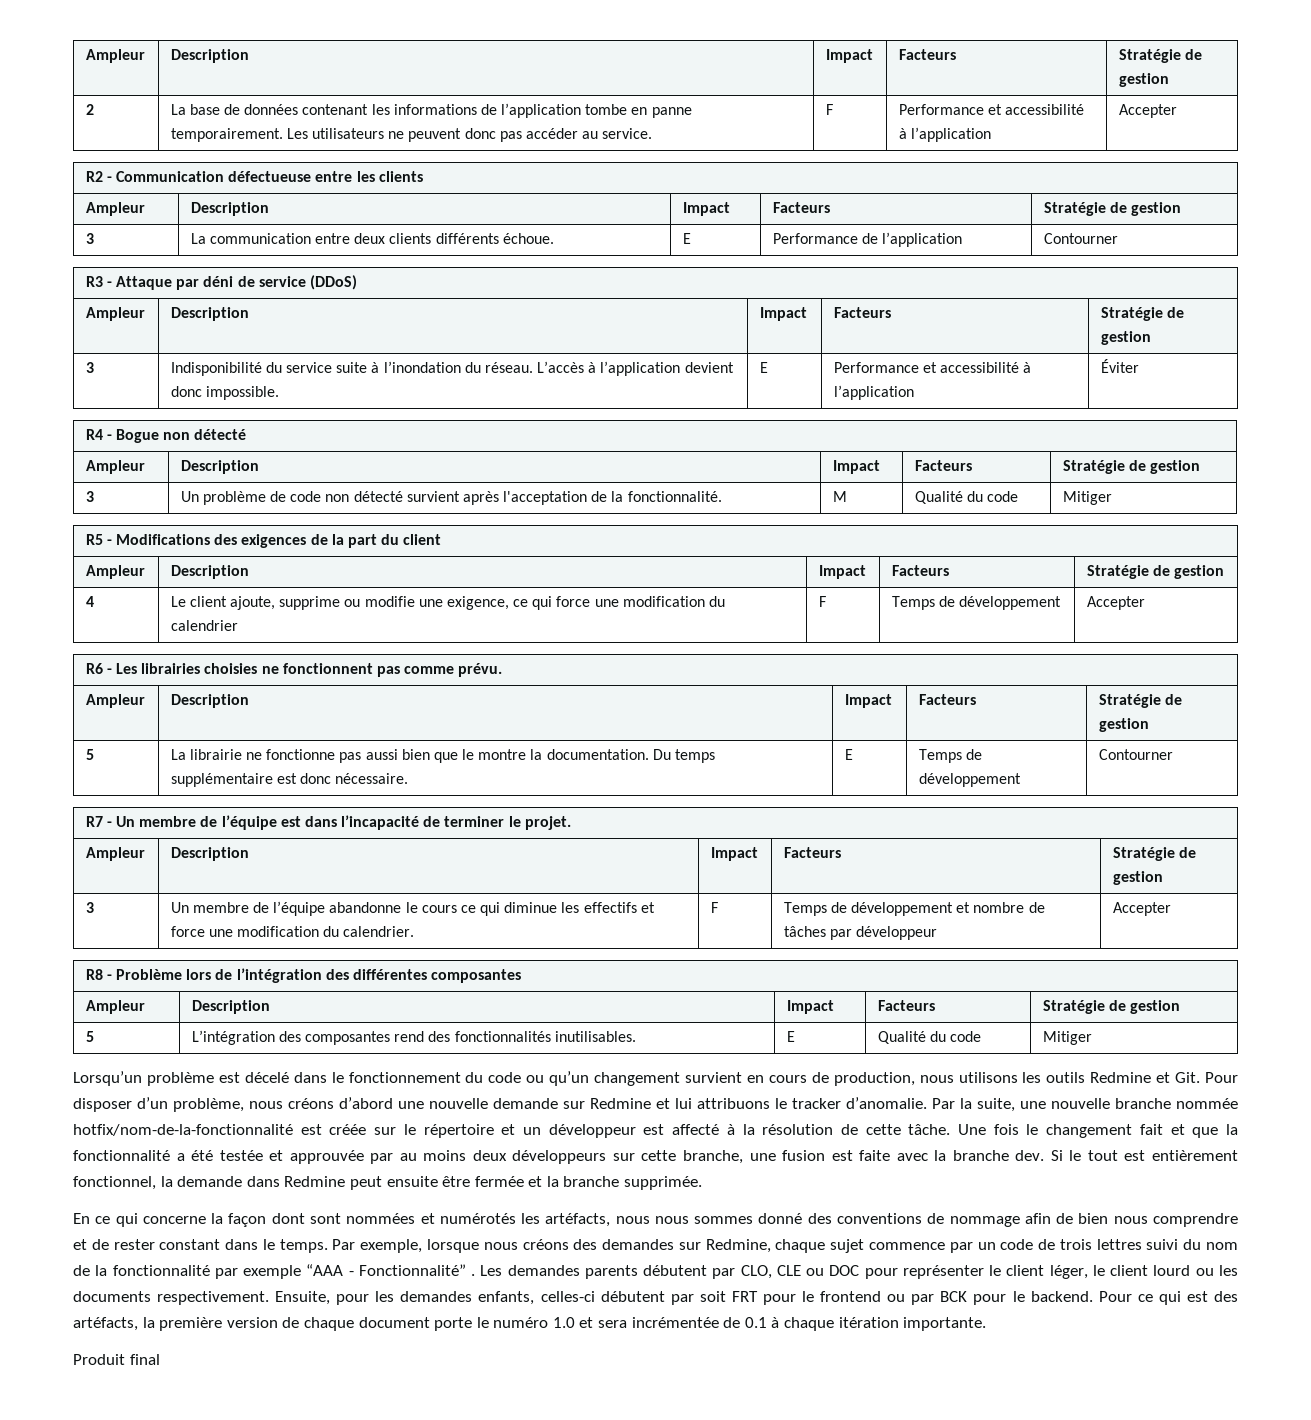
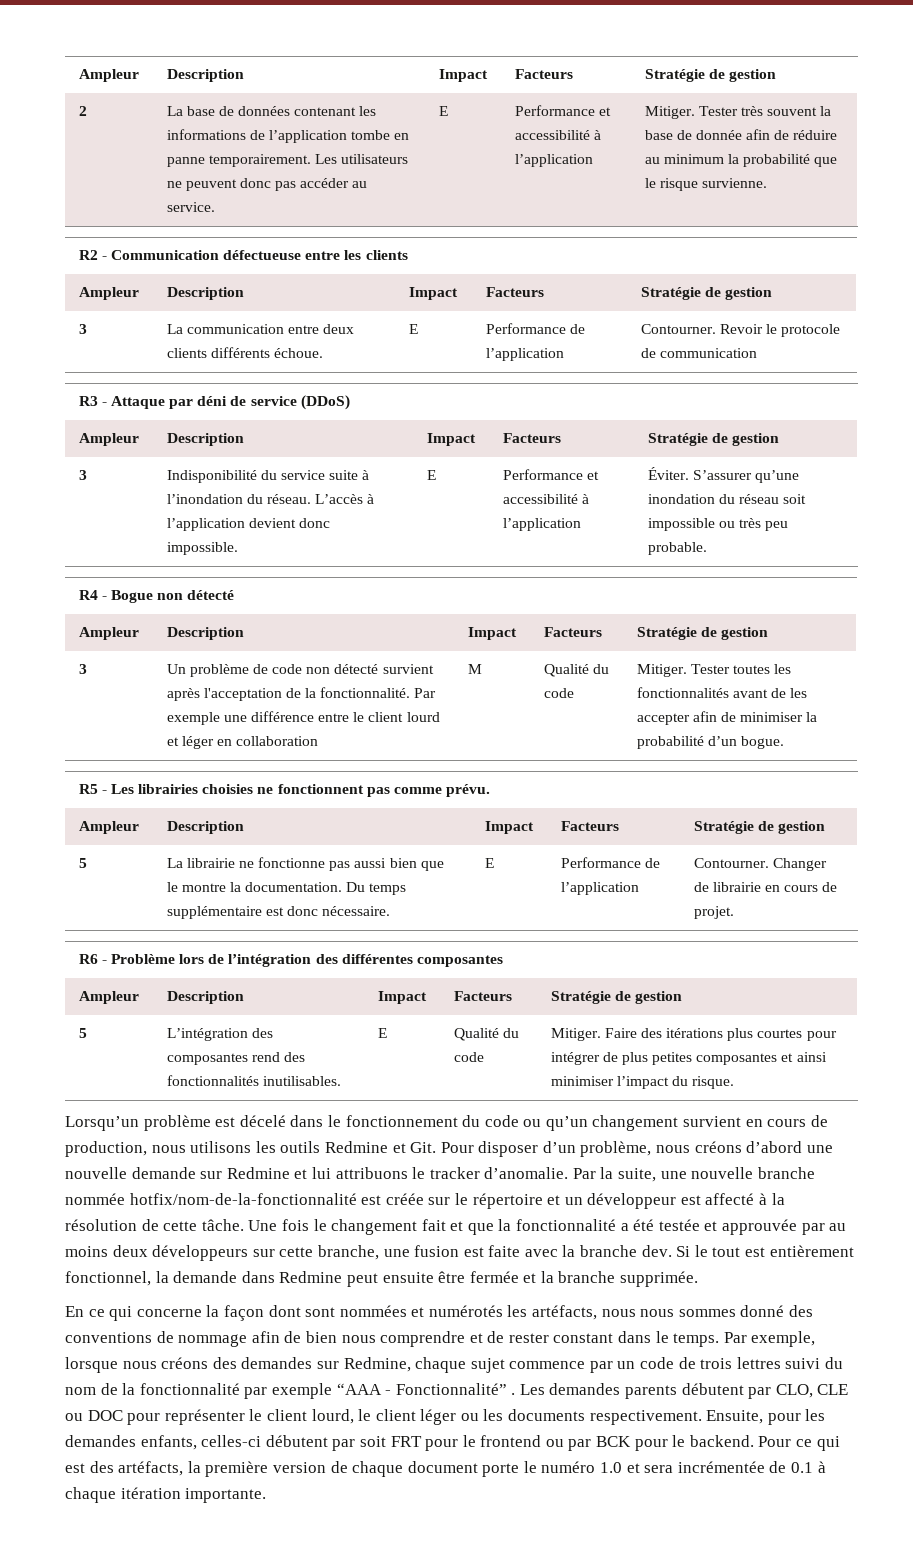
- F | Performance et accessibilité à l’application | Accepter
+ E | Performance et accessibilité à l’application | Mitiger. Tester très souvent la base de donnée afin de réduire au minimum la probabilité que le risque survienne.
- 3 | La communication entre deux clients différents échoue. | E | Performance de l’application | Contourner
+ 3 | La communication entre deux clients différents échoue. | E | Performance de l’application | Contourner. Revoir le protocole de communication
- 3 | Indisponibilité du service suite à l’inondation du réseau. L’accès à l’application devient donc impossible. | E | Performance et accessibilité à l’application | Éviter
+ 3 | Indisponibilité du service suite à l’inondation du réseau. L’accès à l’application devient donc impossible. | E | Performance et accessibilité à l’application | Éviter. S’assurer qu’une inondation du réseau soit impossible ou très peu probable.
- Un problème de code non détecté survient après l'acceptation de la fonctionnalité. | M | Qualité du code | Mitiger
- R5 - Modifications des exigences de la part du client
- Ampleur | Description | Impact | Facteurs | Stratégie de gestion
- 4 | Le client ajoute, supprime ou modifie une exigence, ce qui force une modification du calendrier | F | Temps de développement | Accepter
- R6 - Les librairies choisies ne fonctionnent pas comme prévu.
+ Un problème de code non détecté survient après l'acceptation de la fonctionnalité. Par exemple une différence entre le client lourd et léger en collaboration | M | Qualité du code | Mitiger. Tester toutes les fonctionnalités avant de les accepter afin de minimiser la probabilité d’un bogue.
+ R5 - Les librairies choisies ne fonctionnent pas comme prévu.
- 5 | La librairie ne fonctionne pas aussi bien que le montre la documentation. Du temps supplémentaire est donc nécessaire. | E | Temps de développement | Contourner
- R7 - Un membre de l’équipe est dans l’incapacité de terminer le projet.
- Ampleur | Description | Impact | Facteurs | Stratégie de gestion
- 3 | Un membre de l’équipe abandonne le cours ce qui diminue les effectifs et force une modification du calendrier. | F | Temps de développement et nombre de tâches par développeur | Accepter
- R8 - Problème lors de l’intégration des différentes composantes
+ 5 | La librairie ne fonctionne pas aussi bien que le montre la documentation. Du temps supplémentaire est donc nécessaire. | E | Performance de l’application | Contourner. Changer de librairie en cours de projet.
+ R6 - Problème lors de l’intégration des différentes composantes
- 5 | L’intégration des composantes rend des fonctionnalités inutilisables. | E | Qualité du code | Mitiger
+ 5 | L’intégration des composantes rend des fonctionnalités inutilisables. | E | Qualité du code | Mitiger. Faire des itérations plus courtes pour intégrer de plus petites composantes et ainsi minimiser l’impact du risque.
- Les demandes parents débutent par CLO, CLE ou DOC pour représenter le client léger, le client lourd ou les documents respectivement.
+ Les demandes parents débutent par CLO, CLE ou DOC pour représenter le client lourd, le client léger ou les documents respectivement.
- Produit final

